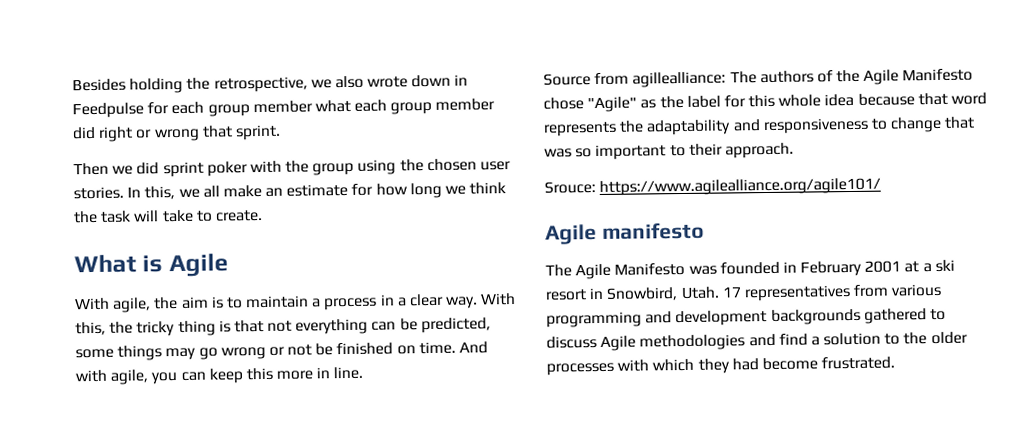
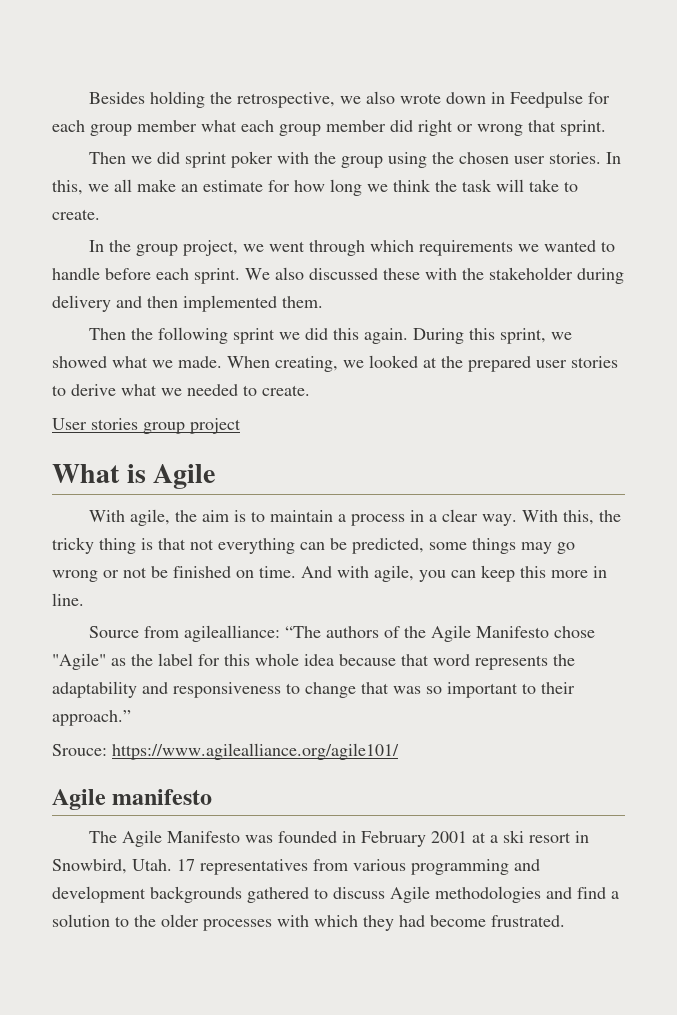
+ In the group project, we went through which requirements we wanted to handle before each sprint. We also discussed these with the stakeholder during delivery and then implemented them.
+ Then the following sprint we did this again. During this sprint, we showed what we made. When creating, we looked at the prepared user stories to derive what we needed to create.
+ User stories group project
- Source from agillealliance: The authors of the Agile Manifesto chose "Agile" as the label for this whole idea because that word represents the adaptability and responsiveness to change that was so important to their approach.
+ Source from agilealliance: “The authors of the Agile Manifesto chose "Agile" as the label for this whole idea because that word represents the adaptability and responsiveness to change that was so important to their approach.”

